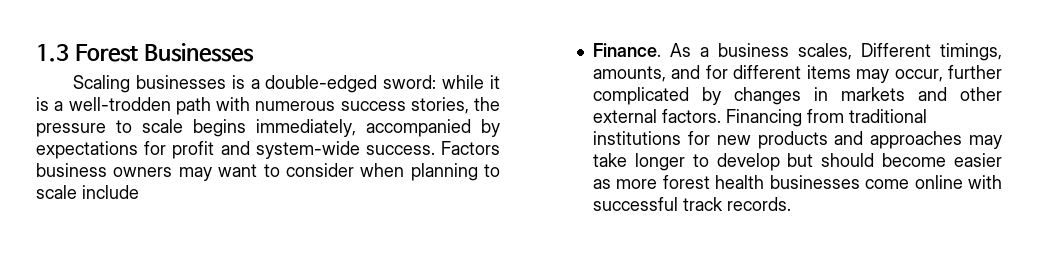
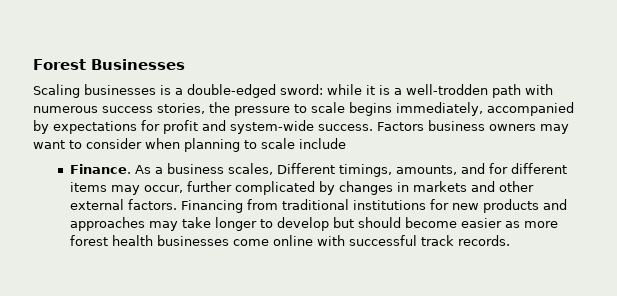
- 1.3 Forest Businesses
+ Forest Businesses

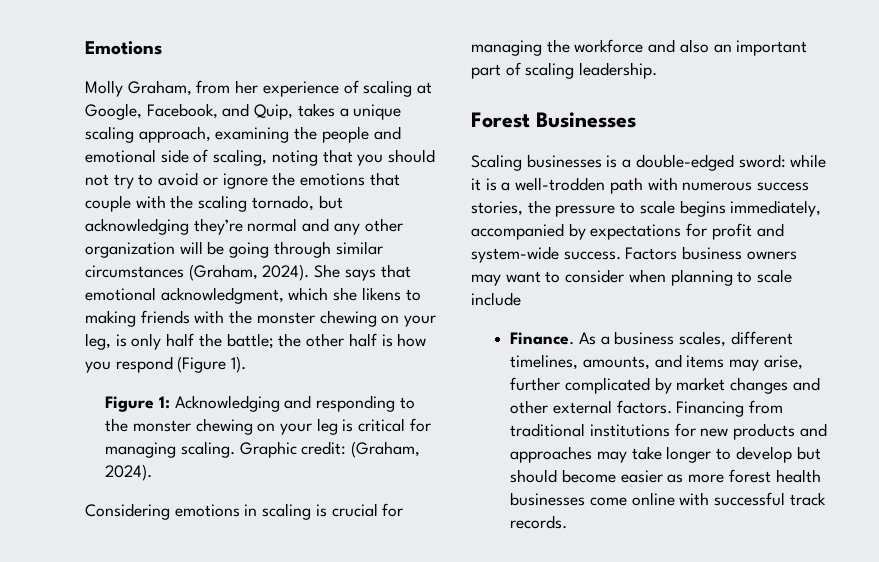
+ Emotions
+ Molly Graham, from her experience of scaling at Google, Facebook, and Quip, takes a unique scaling approach, examining the people and emotional side of scaling, noting that you should not try to avoid or ignore the emotions that couple with the scaling tornado, but acknowledging they’re normal and any other organization will be going through similar circumstances (Graham, 2024). She says that emotional acknowledgment, which she likens to making friends with the monster chewing on your leg, is only half the battle; the other half is how you respond (Figure 1).
+ Figure 1: Acknowledging and responding to the monster chewing on your leg is critical for managing scaling. Graphic credit: (Graham, 2024).
+ Considering emotions in scaling is crucial for managing the workforce and also an important part of scaling leadership.
- As a business scales, Different timings, amounts, and for different items may occur, further complicated by changes in markets and other external factors.
+ As a business scales, different timelines, amounts, and items may arise, further complicated by market changes and other external factors.

